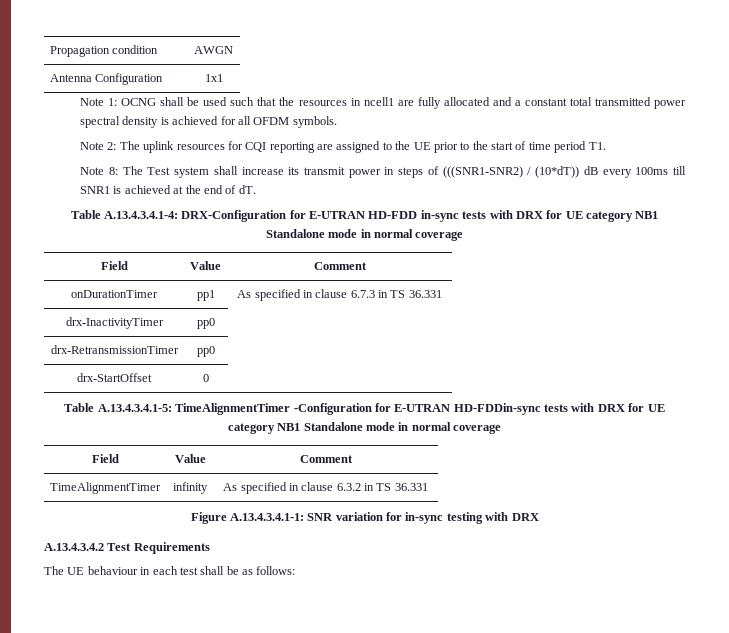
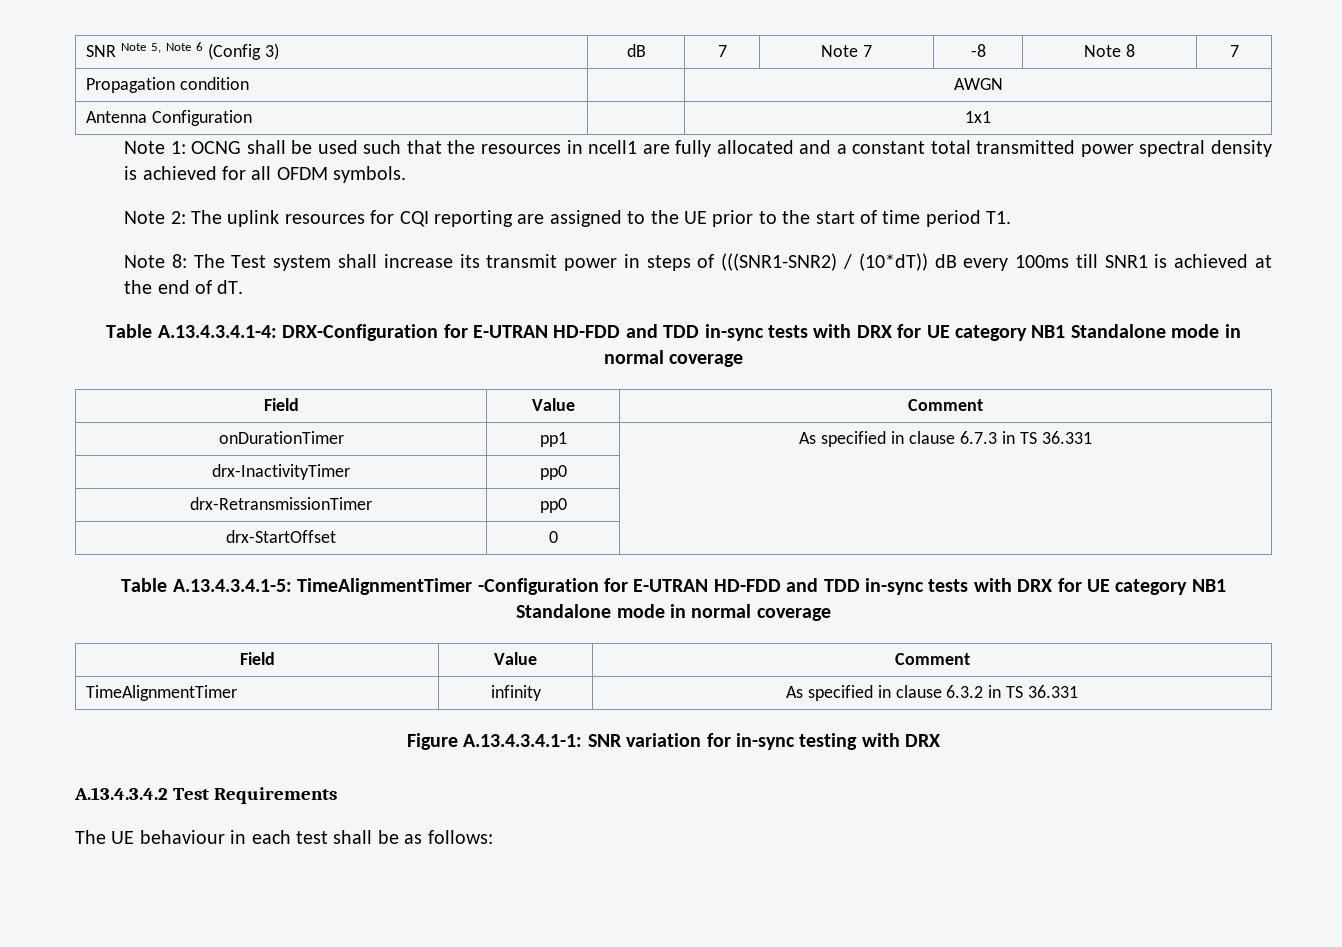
+ SNR Note 5, Note 6 (Config 3) | dB | 7 | Note 7 | -8 | Note 8 | 7
- Table A.13.4.3.4.1-4: DRX-Configuration for E-UTRAN HD-FDD in-sync tests with DRX for UE category NB1 Standalone mode in normal coverage
+ Table A.13.4.3.4.1-4: DRX-Configuration for E-UTRAN HD-FDD and TDD in-sync tests with DRX for UE category NB1 Standalone mode in normal coverage
- Table A.13.4.3.4.1-5: TimeAlignmentTimer -Configuration for E-UTRAN HD-FDDin-sync tests with DRX for UE category NB1 Standalone mode in normal coverage
+ Table A.13.4.3.4.1-5: TimeAlignmentTimer -Configuration for E-UTRAN HD-FDD and TDD in-sync tests with DRX for UE category NB1 Standalone mode in normal coverage

